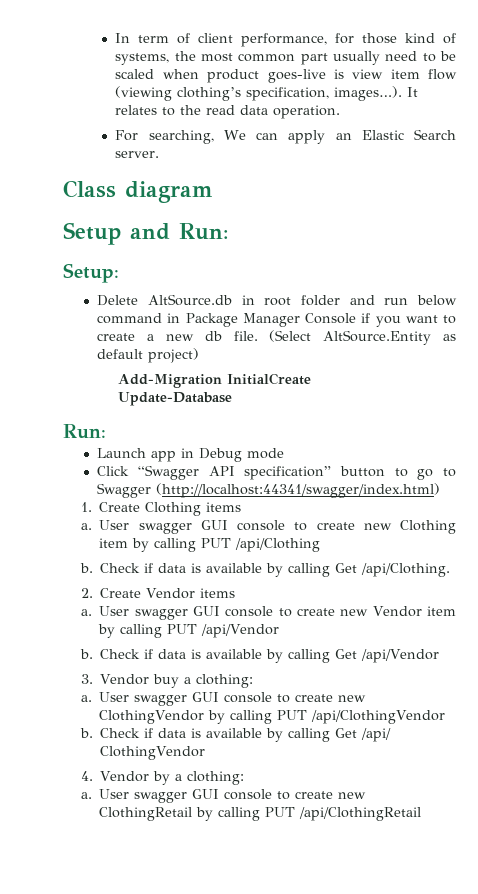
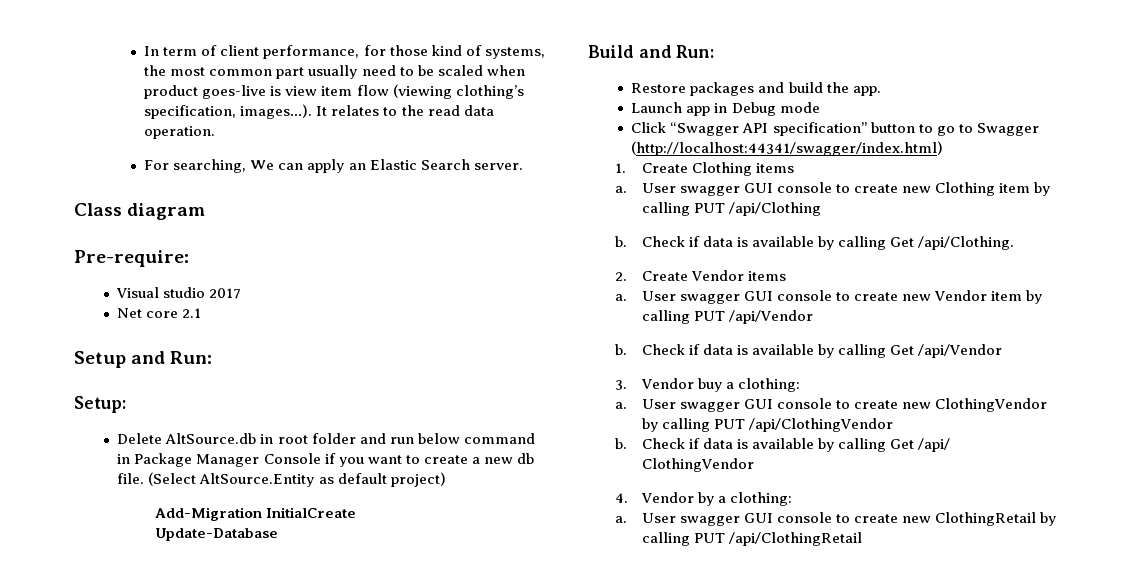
+ Pre-require:
+ Visual studio 2017
+ Net core 2.1
  Update-Database
- Run:
+ Build and Run:
+ Restore packages and build the app.

